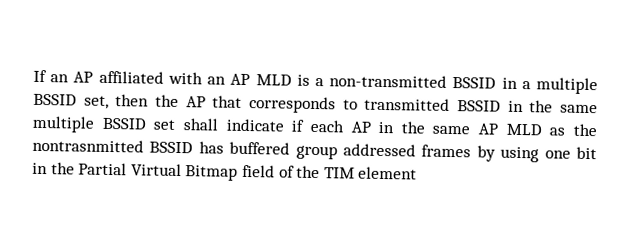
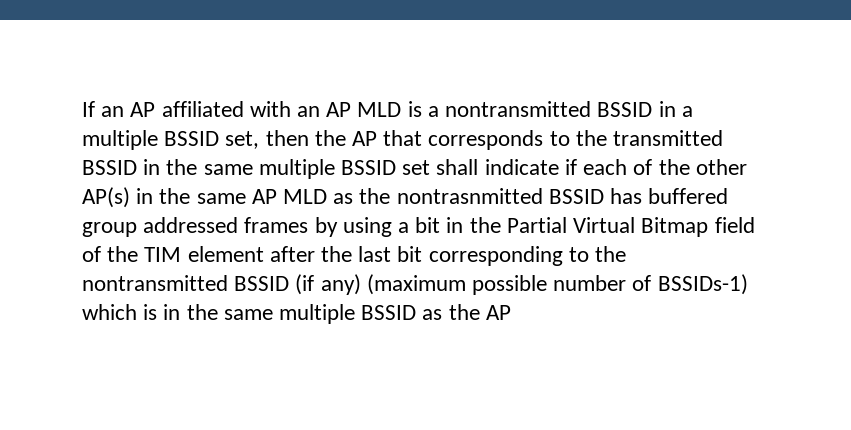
- If an AP affiliated with an AP MLD is a non-transmitted BSSID in a multiple BSSID set, then the AP that corresponds to transmitted BSSID in the same multiple BSSID set shall indicate if each AP in the same AP MLD as the nontrasnmitted BSSID has buffered group addressed frames by using one bit in the Partial Virtual Bitmap field of the TIM element
+ If an AP affiliated with an AP MLD is a nontransmitted BSSID in a multiple BSSID set, then the AP that corresponds to the transmitted BSSID in the same multiple BSSID set shall indicate if each of the other AP(s) in the same AP MLD as the nontrasnmitted BSSID has buffered group addressed frames by using a bit in the Partial Virtual Bitmap field of the TIM element after the last bit corresponding to the nontransmitted BSSID (if any) (maximum possible number of BSSIDs-1) which is in the same multiple BSSID as the AP

